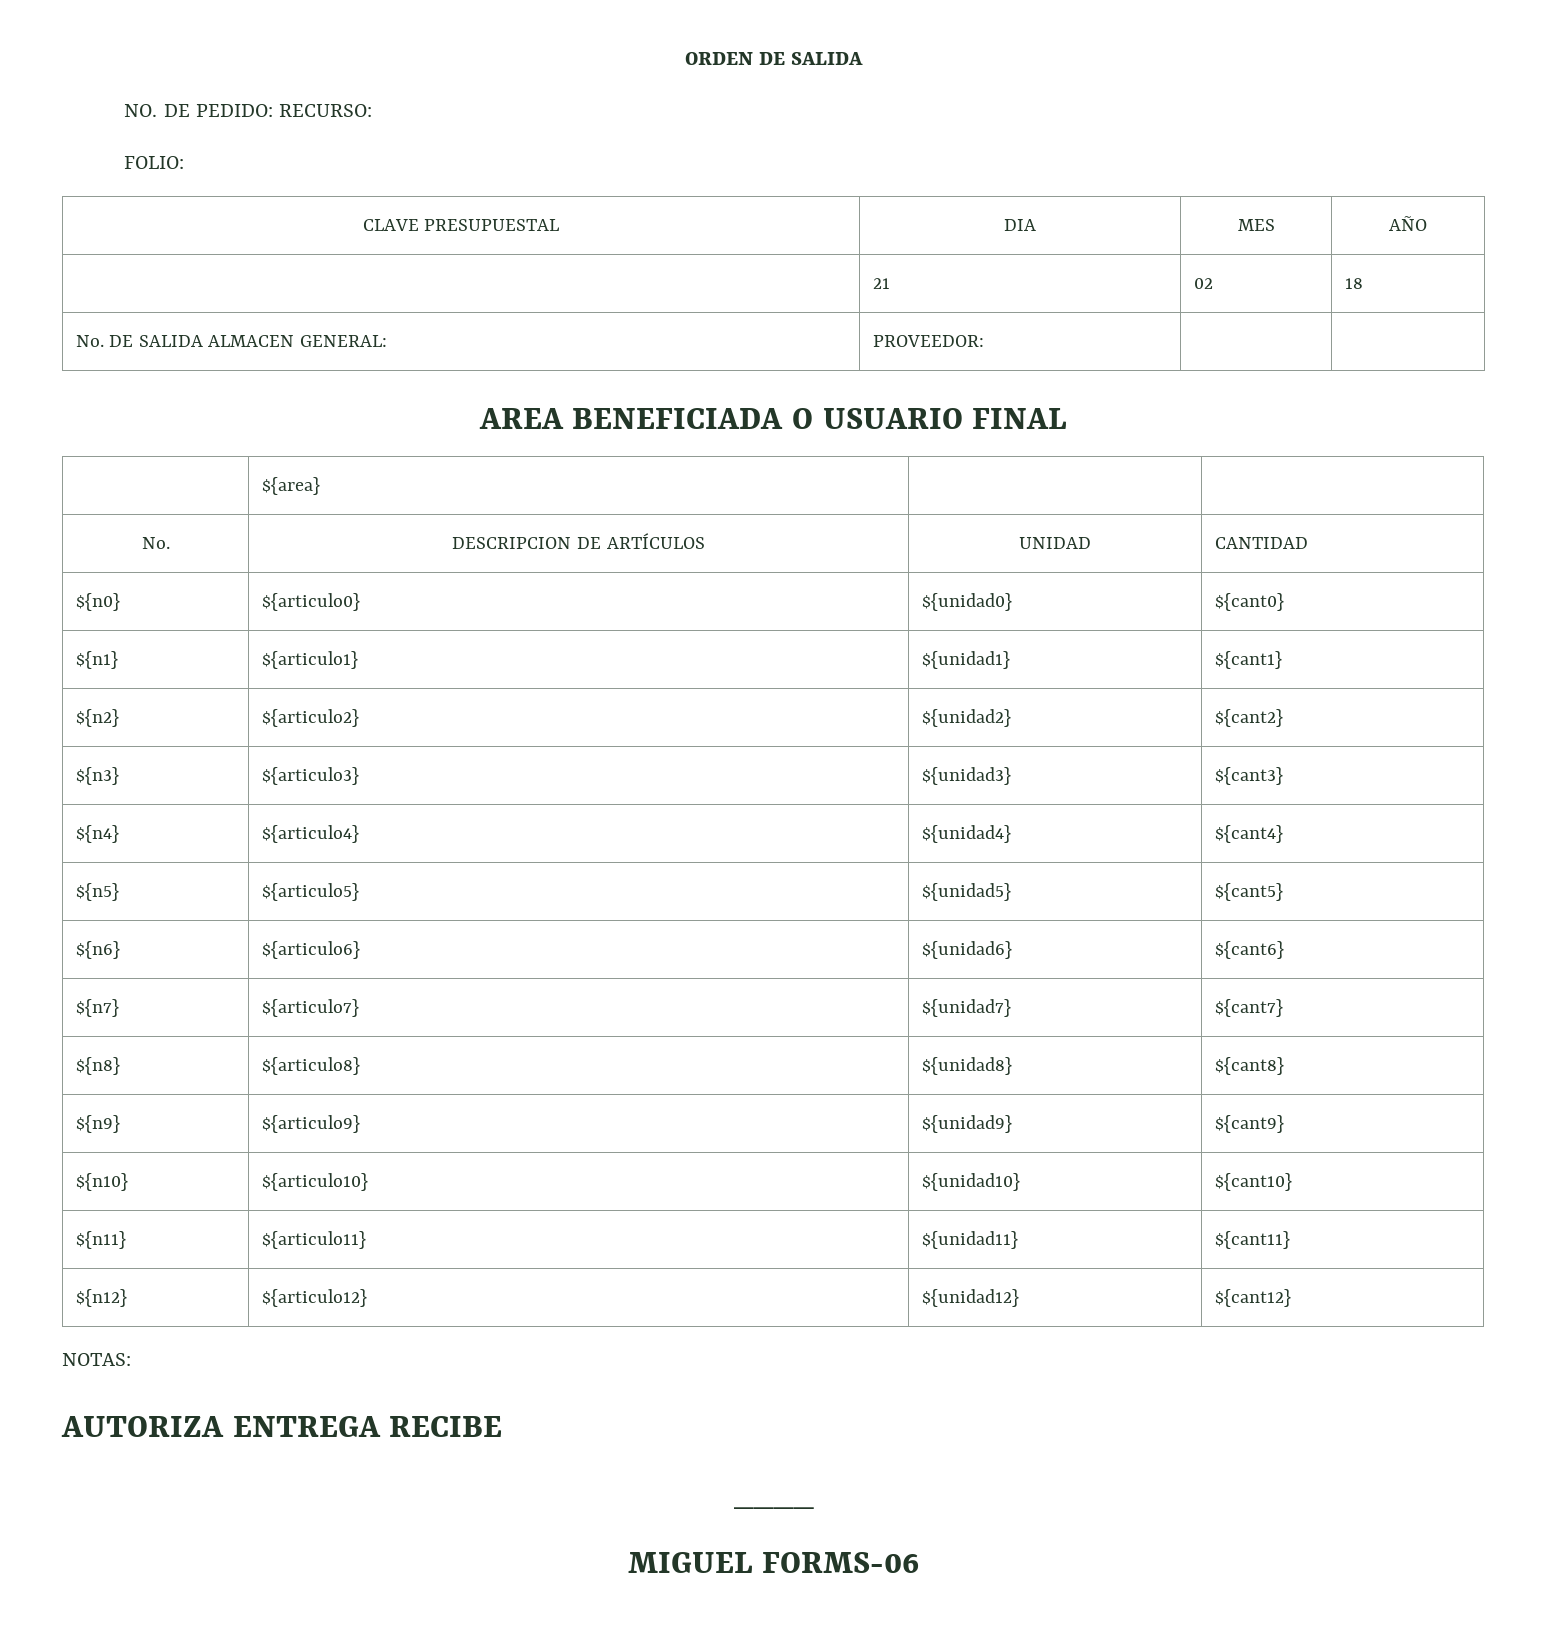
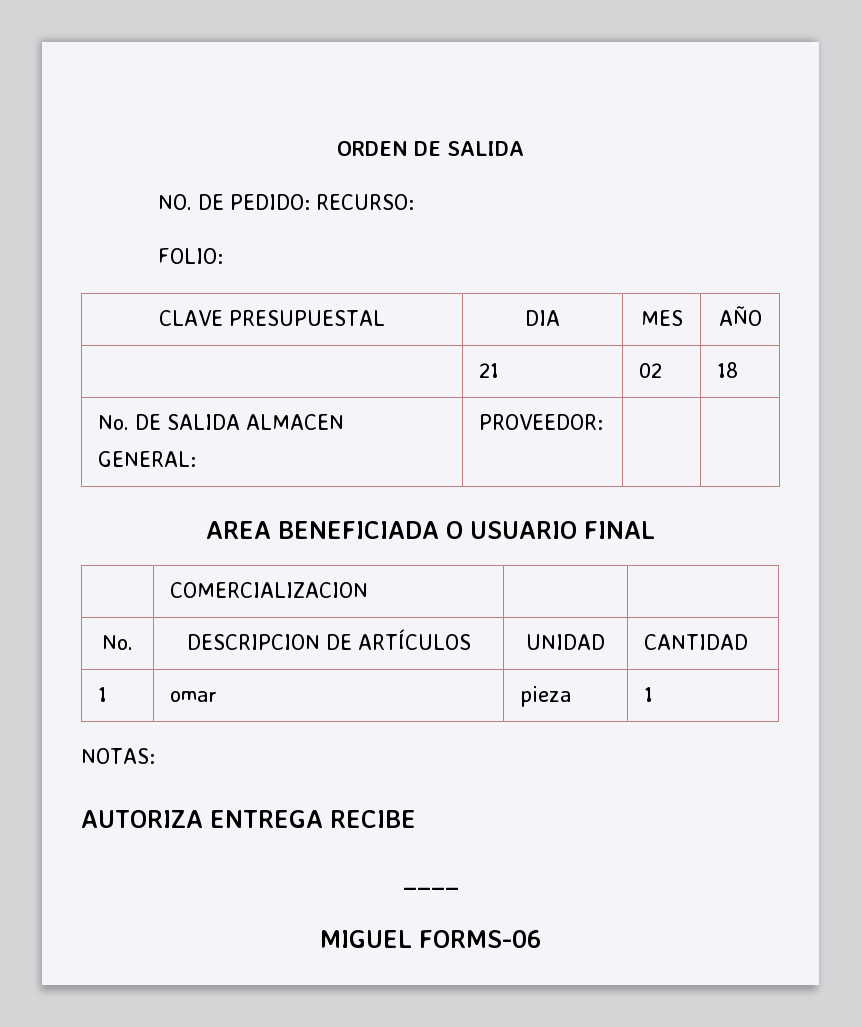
- | ${area} | |
+ | COMERCIALIZACION | |
- ${n0} | ${articulo0} | ${unidad0} | ${cant0}
- ${n1} | ${articulo1} | ${unidad1} | ${cant1}
- ${n2} | ${articulo2} | ${unidad2} | ${cant2}
- ${n3} | ${articulo3} | ${unidad3} | ${cant3}
- ${n4} | ${articulo4} | ${unidad4} | ${cant4}
- ${n5} | ${articulo5} | ${unidad5} | ${cant5}
- ${n6} | ${articulo6} | ${unidad6} | ${cant6}
- ${n7} | ${articulo7} | ${unidad7} | ${cant7}
- ${n8} | ${articulo8} | ${unidad8} | ${cant8}
- ${n9} | ${articulo9} | ${unidad9} | ${cant9}
- ${n10} | ${articulo10} | ${unidad10} | ${cant10}
- ${n11} | ${articulo11} | ${unidad11} | ${cant11}
- ${n12} | ${articulo12} | ${unidad12} | ${cant12}
+ 1 | omar | pieza | 1

